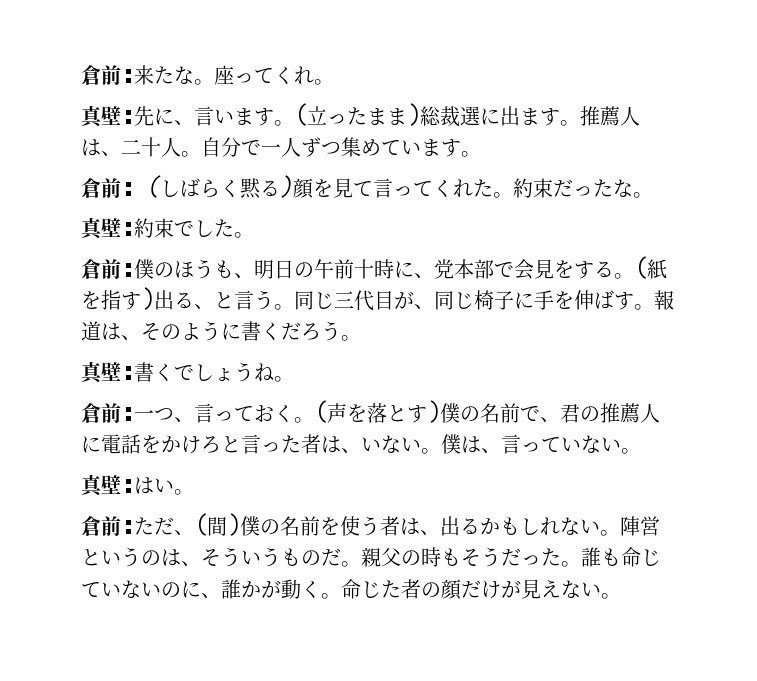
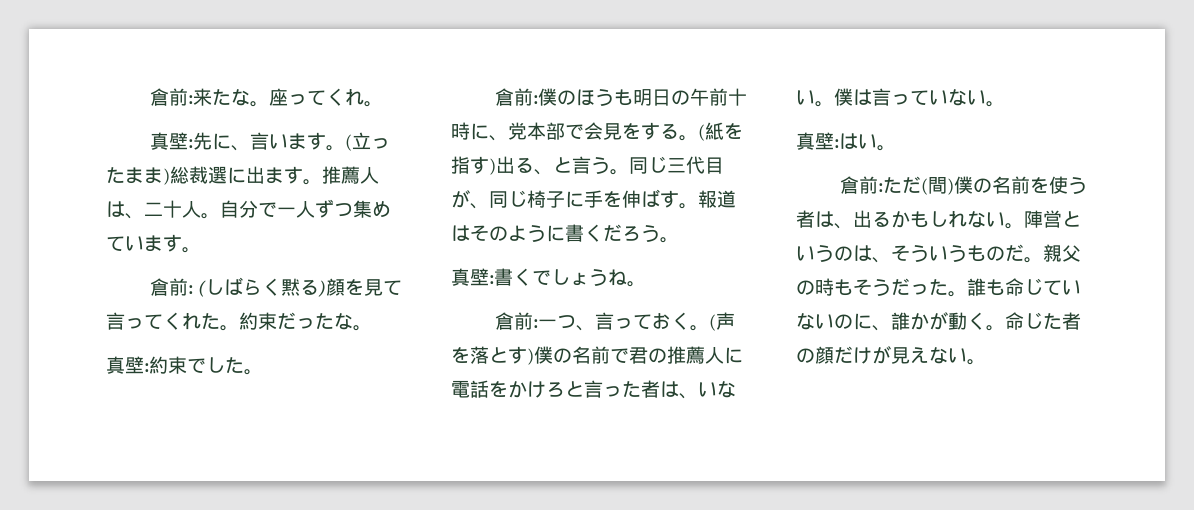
- 倉前:僕のほうも、明日の午前十時に、党本部で会見をする。
+ 倉前:僕のほうも明日の午前十時に、党本部で会見をする。
- 報道は、そのように書くだろう。
+ 報道はそのように書くだろう。
- (声を落とす)僕の名前で、君の推薦人に電話をかけろと言った者は、いない。
+ (声を落とす)僕の名前で君の推薦人に電話をかけろと言った者は、いない。
- 僕は、言っていない。
+ 僕は言っていない。
- 倉前:ただ、(間)僕の名前を使う者は、出るかもしれない。
+ 倉前:ただ(間)僕の名前を使う者は、出るかもしれない。

